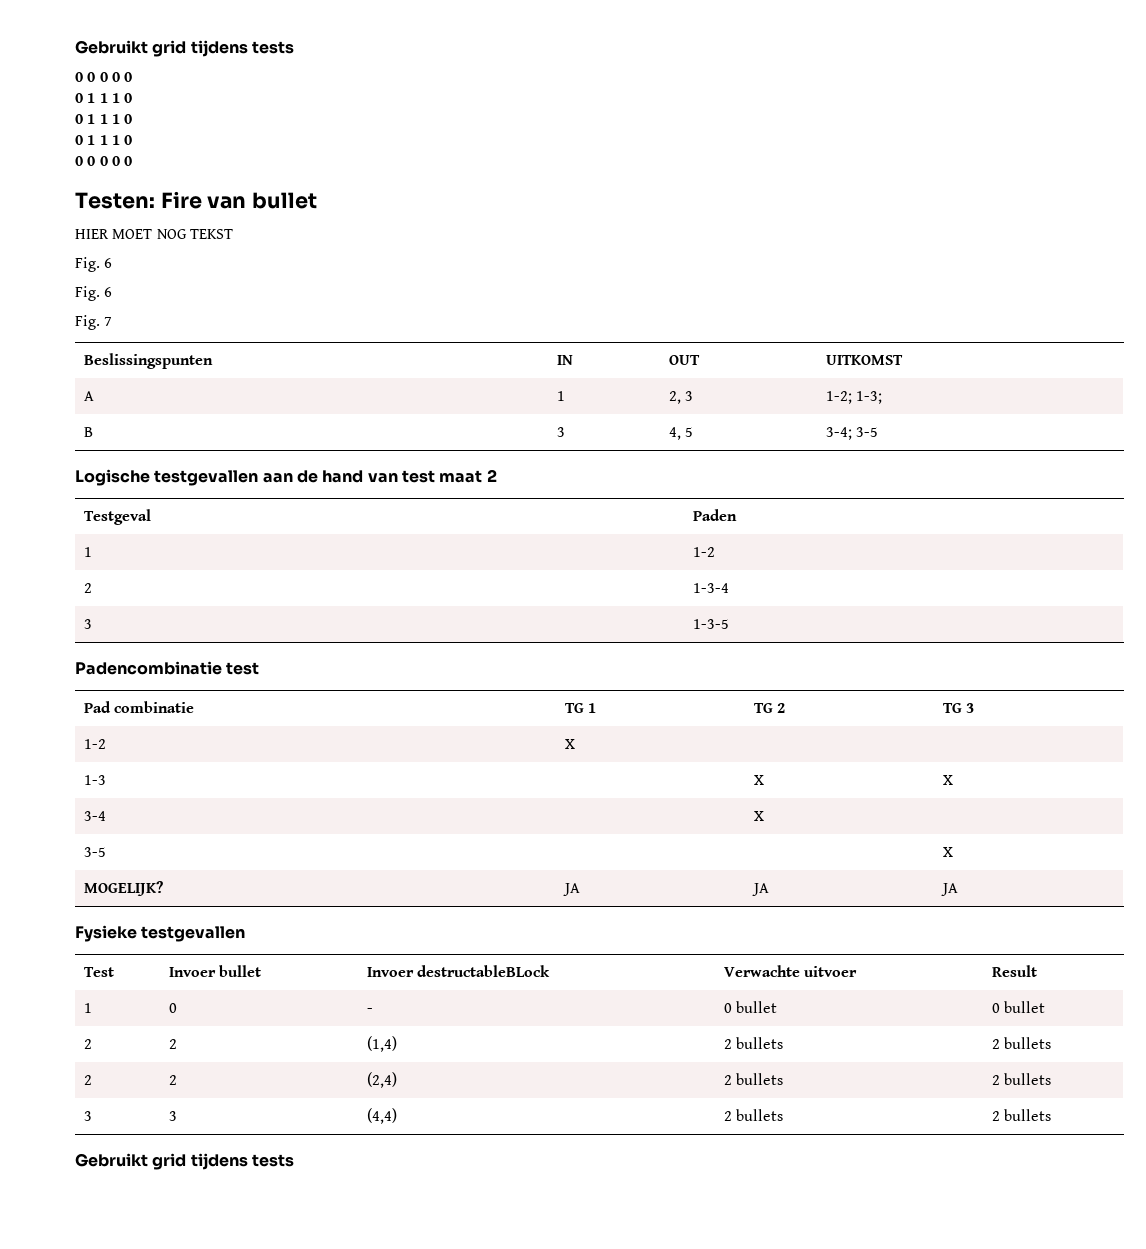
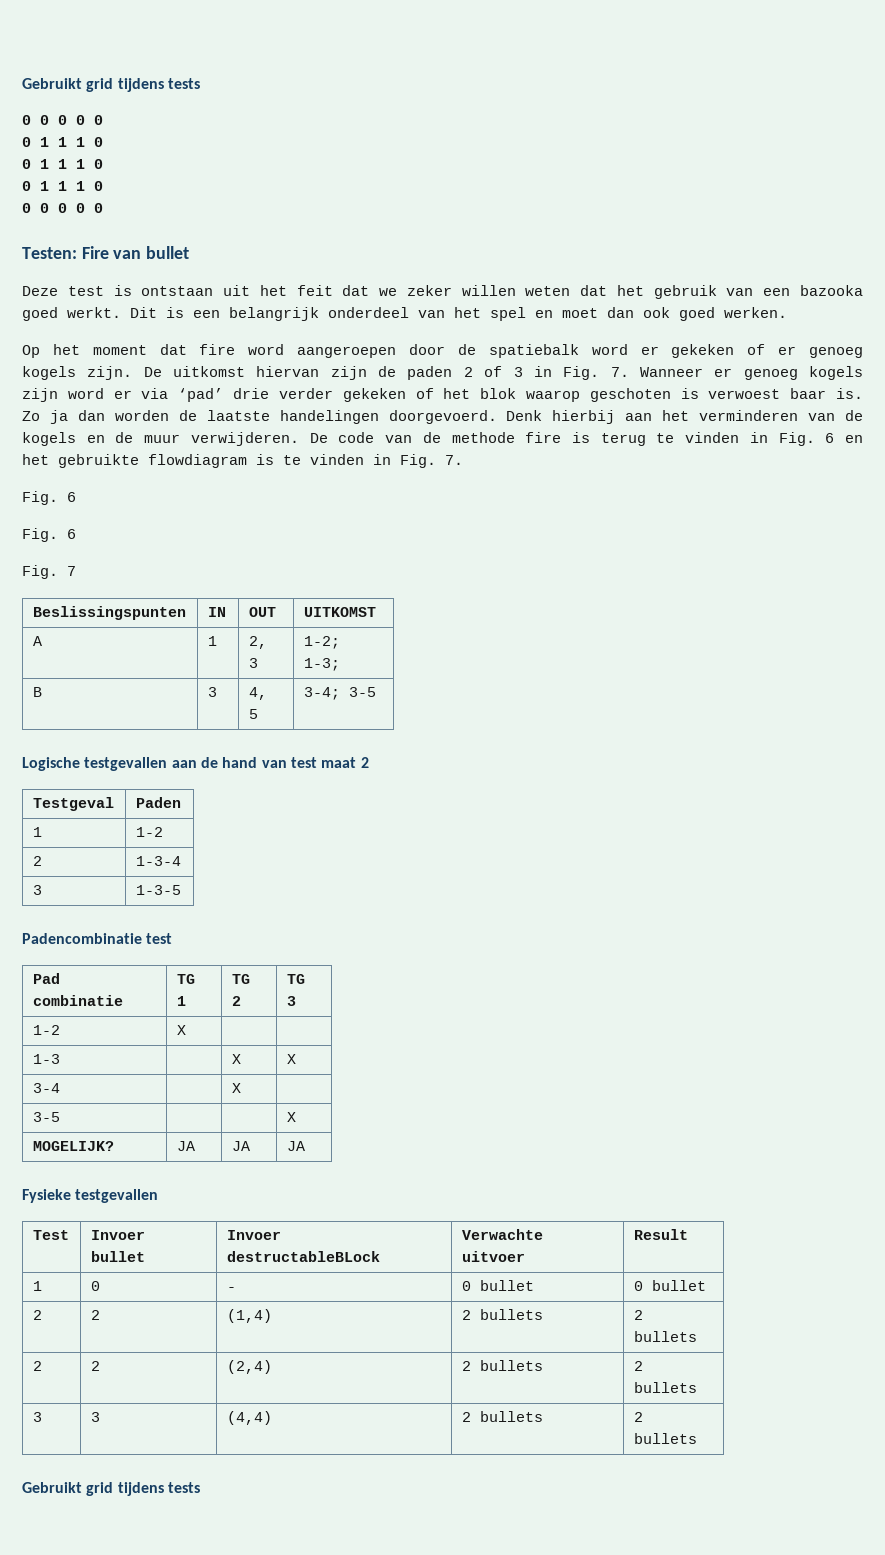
- HIER MOET NOG TEKST
+ Deze test is ontstaan uit het feit dat we zeker willen weten dat het gebruik van een bazooka goed werkt. Dit is een belangrijk onderdeel van het spel en moet dan ook goed werken.
+ Op het moment dat fire word aangeroepen door de spatiebalk word er gekeken of er genoeg kogels zijn. De uitkomst hiervan zijn de paden 2 of 3 in Fig. 7. Wanneer er genoeg kogels zijn word er via ‘pad’ drie verder gekeken of het blok waarop geschoten is verwoest baar is. Zo ja dan worden de laatste handelingen doorgevoerd. Denk hierbij aan het verminderen van de kogels en de muur verwijderen. De code van de methode fire is terug te vinden in Fig. 6 en het gebruikte flowdiagram is te vinden in Fig. 7.

